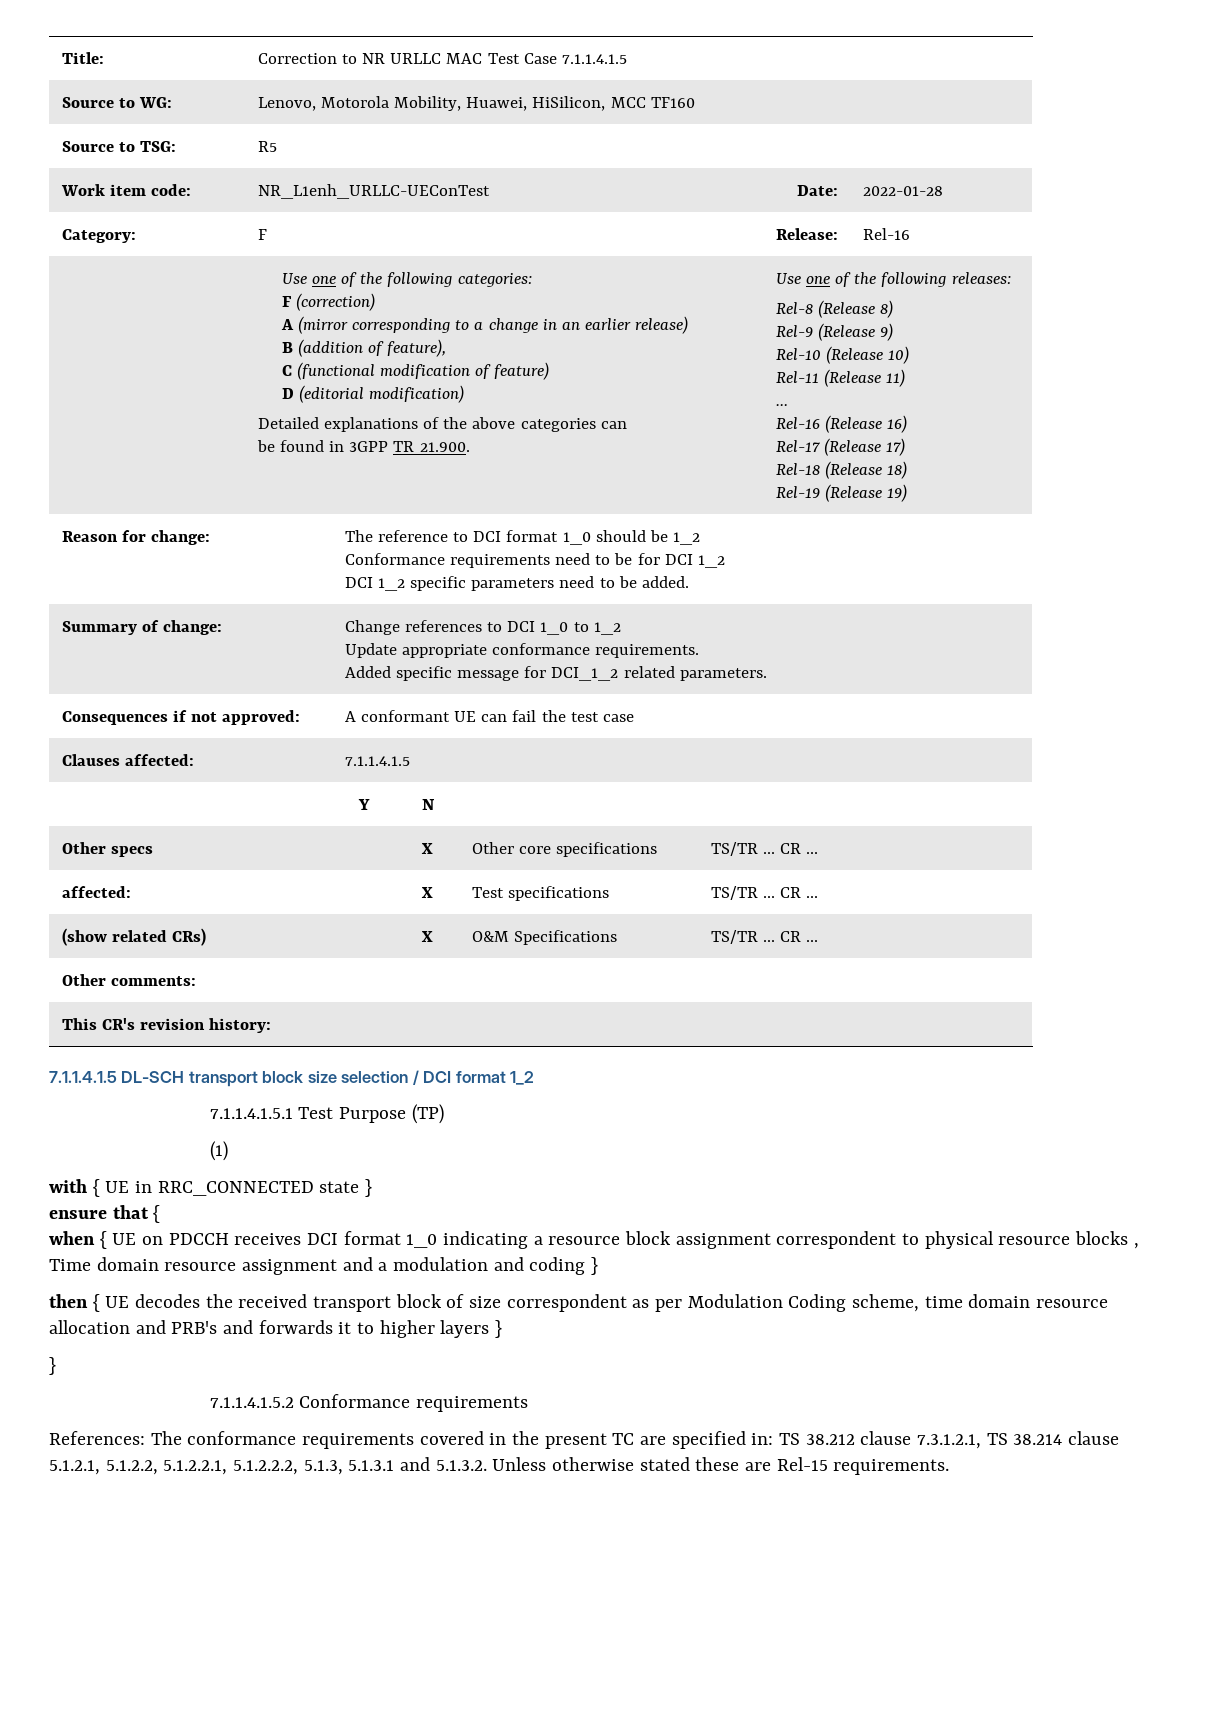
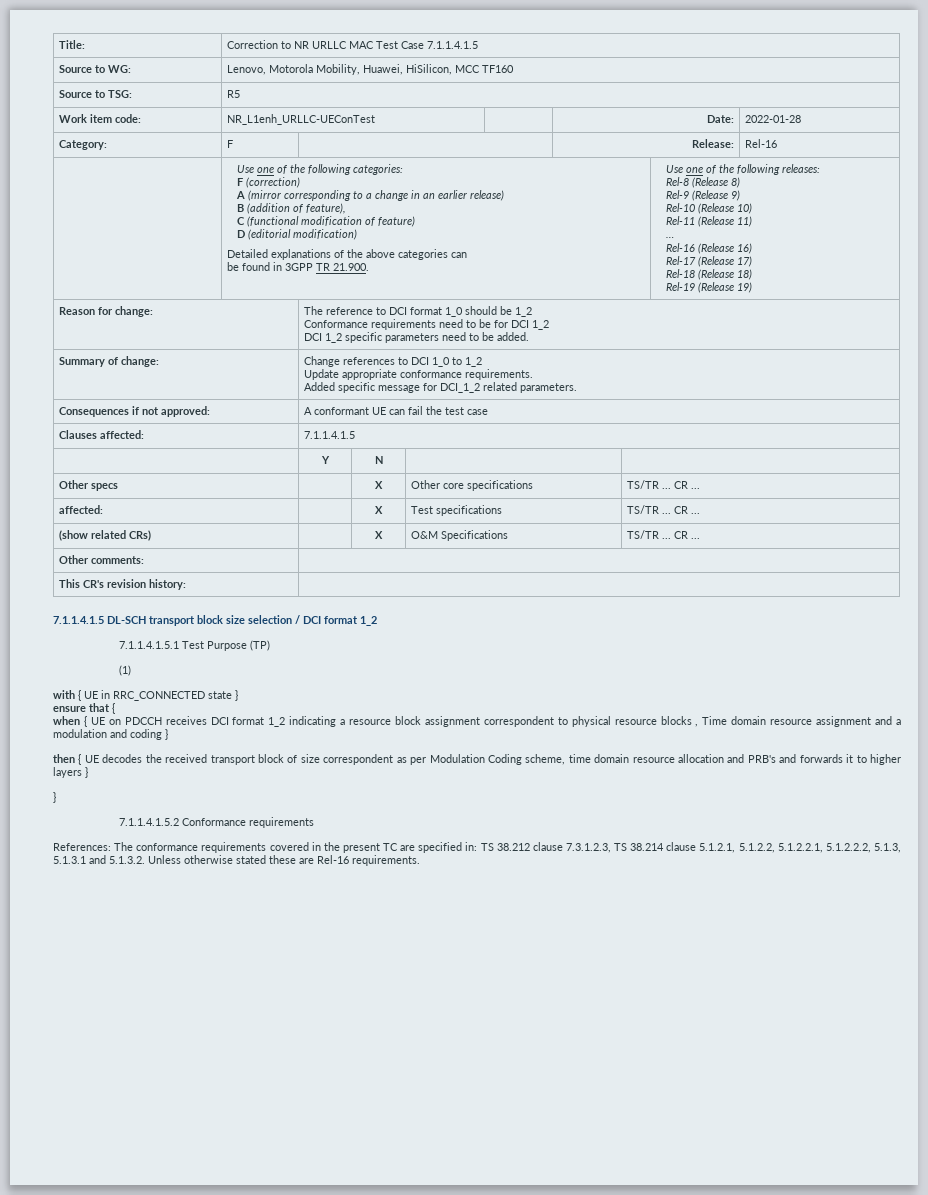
- when { UE on PDCCH receives DCI format 1_0 indicating a resource block assignment correspondent to physical resource blocks , Time domain resource assignment and a modulation and coding }
+ when { UE on PDCCH receives DCI format 1_2 indicating a resource block assignment correspondent to physical resource blocks , Time domain resource assignment and a modulation and coding }
- References: The conformance requirements covered in the present TC are specified in: TS 38.212 clause 7.3.1.2.1, TS 38.214 clause 5.1.2.1, 5.1.2.2, 5.1.2.2.1, 5.1.2.2.2, 5.1.3, 5.1.3.1 and 5.1.3.2. Unless otherwise stated these are Rel-15 requirements.
+ References: The conformance requirements covered in the present TC are specified in: TS 38.212 clause 7.3.1.2.3, TS 38.214 clause 5.1.2.1, 5.1.2.2, 5.1.2.2.1, 5.1.2.2.2, 5.1.3, 5.1.3.1 and 5.1.3.2. Unless otherwise stated these are Rel-16 requirements.

